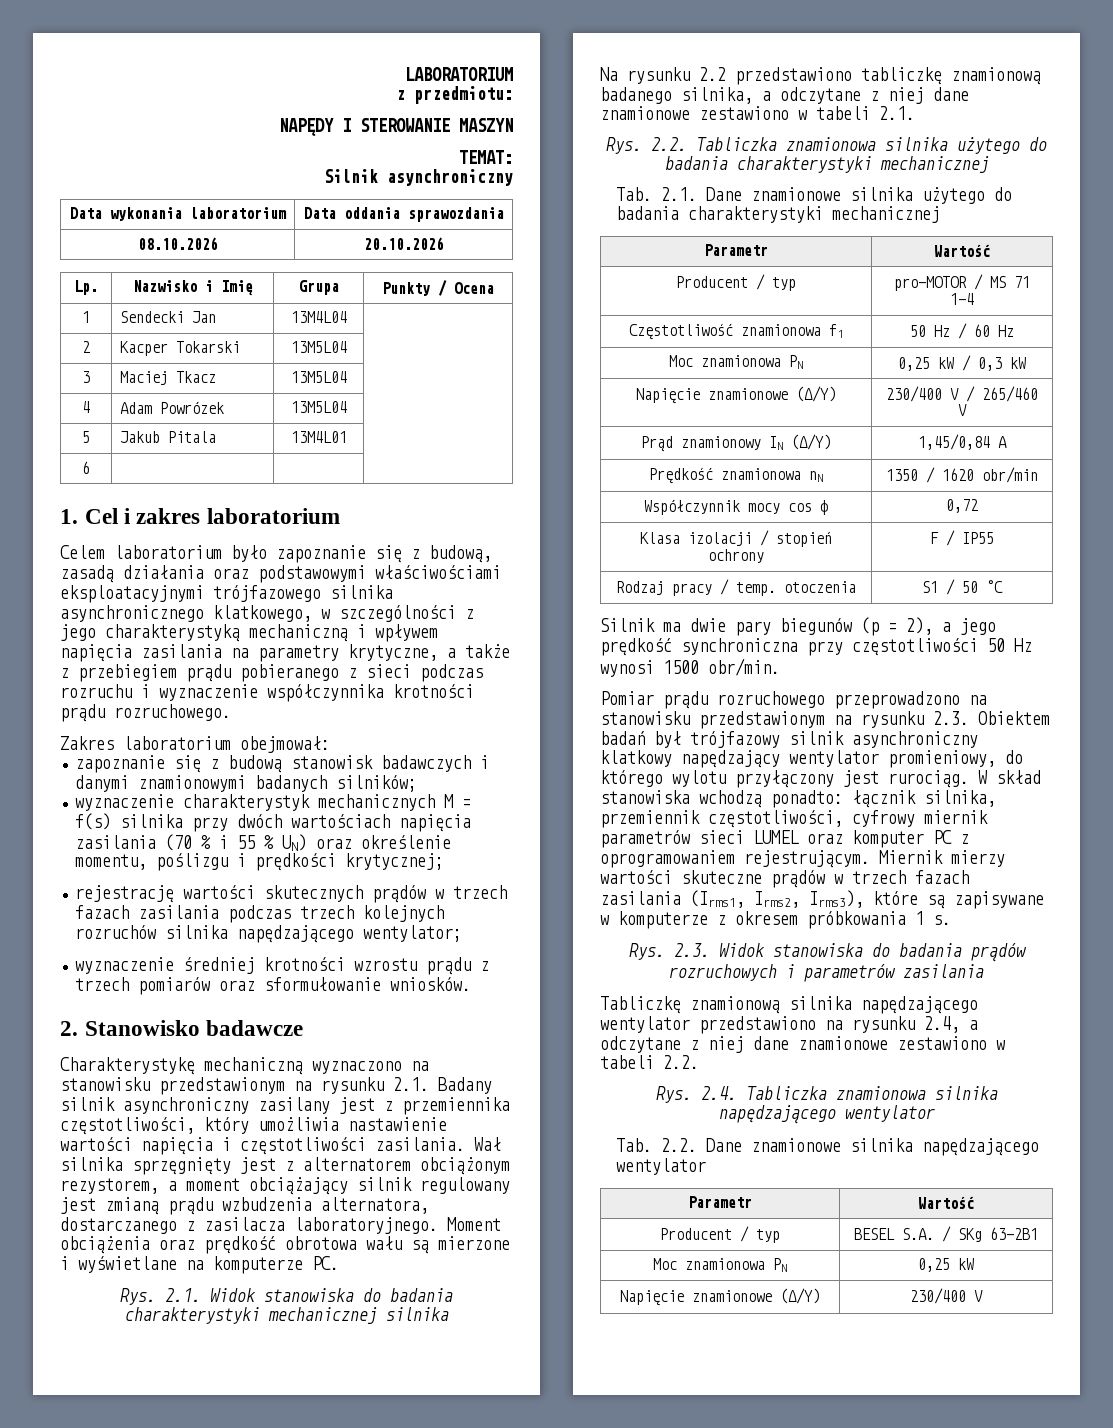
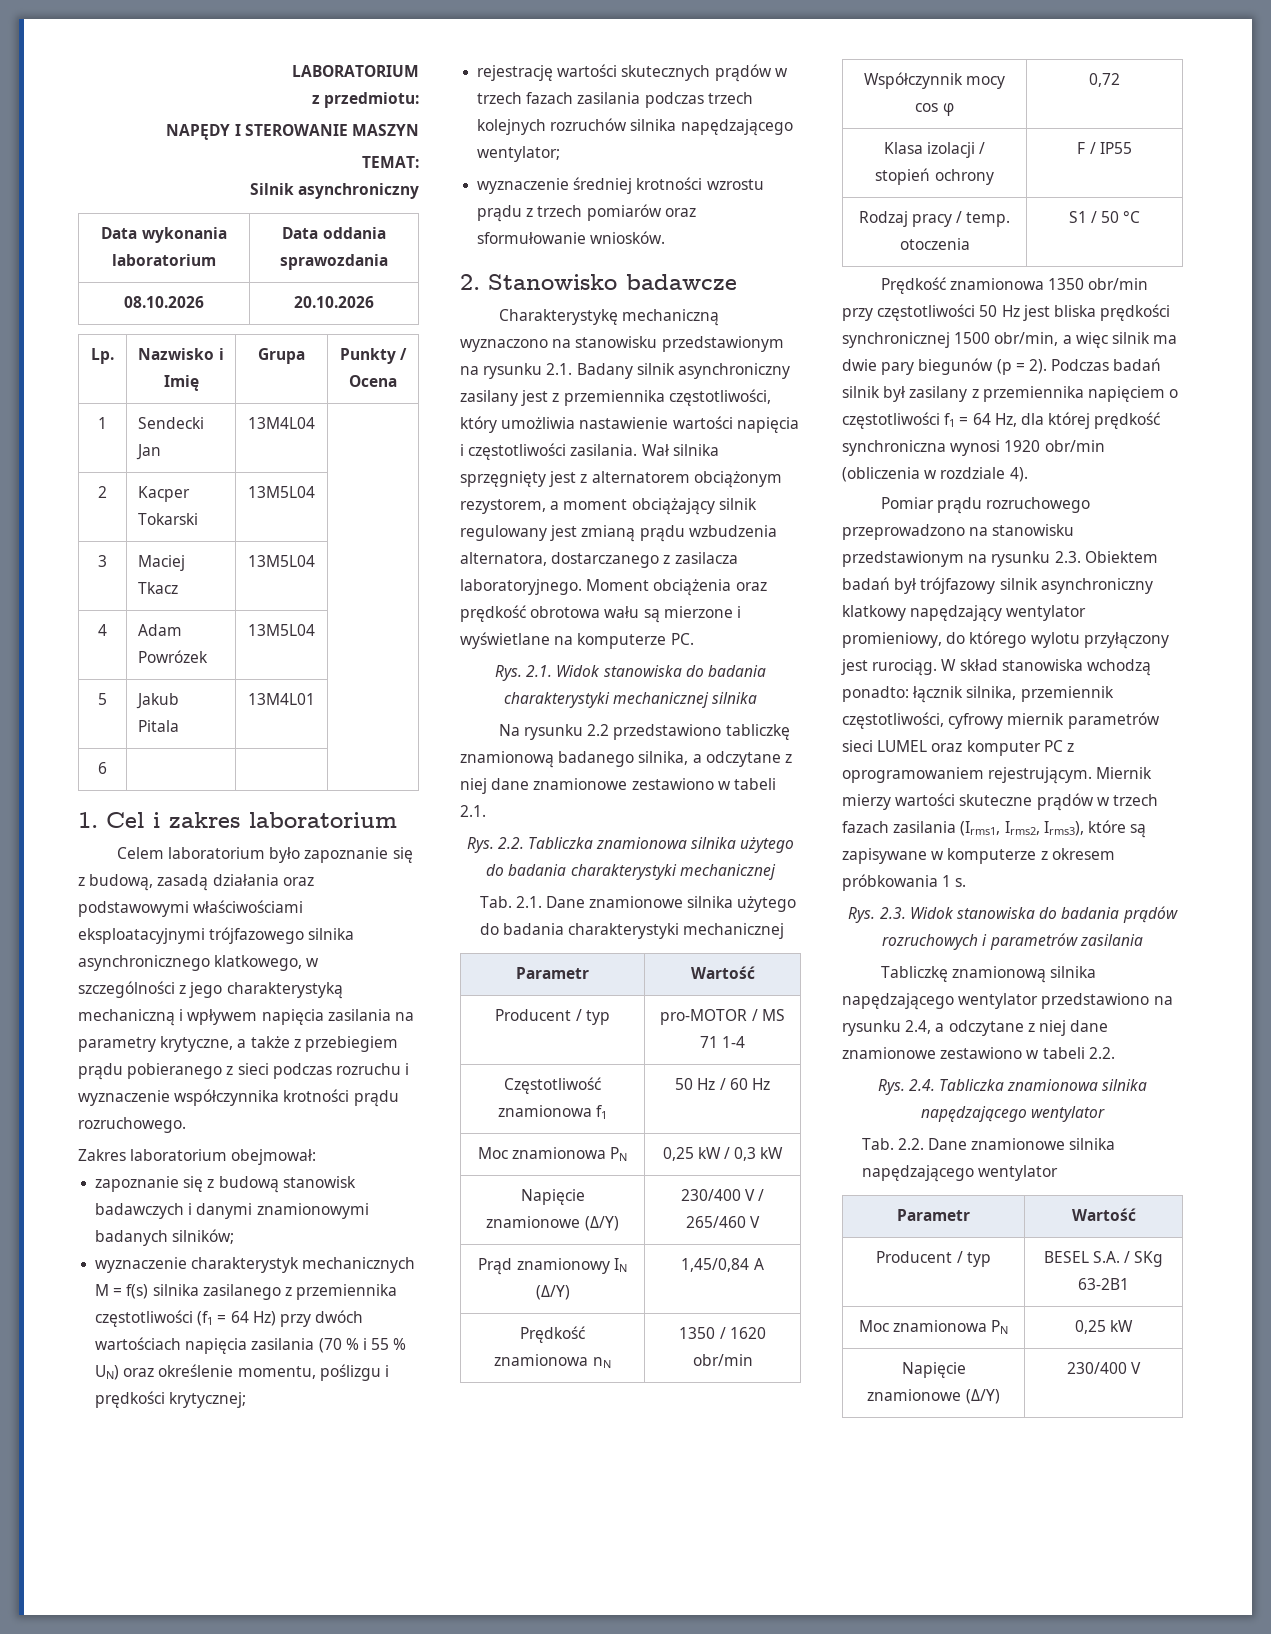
- wyznaczenie charakterystyk mechanicznych M = f(s) silnika przy dwóch wartościach napięcia zasilania (70 % i 55 % UN) oraz określenie momentu, poślizgu i prędkości krytycznej;
+ wyznaczenie charakterystyk mechanicznych M = f(s) silnika zasilanego z przemiennika częstotliwości (f1 = 64 Hz) przy dwóch wartościach napięcia zasilania (70 % i 55 % UN) oraz określenie momentu, poślizgu i prędkości krytycznej;
- Silnik ma dwie pary biegunów (p = 2), a jego prędkość synchroniczna przy częstotliwości 50 Hz wynosi 1500 obr/min.
+ Prędkość znamionowa 1350 obr/min przy częstotliwości 50 Hz jest bliska prędkości synchronicznej 1500 obr/min, a więc silnik ma dwie pary biegunów (p = 2). Podczas badań silnik był zasilany z przemiennika napięciem o częstotliwości f1 = 64 Hz, dla której prędkość synchroniczna wynosi 1920 obr/min (obliczenia w rozdziale 4).

